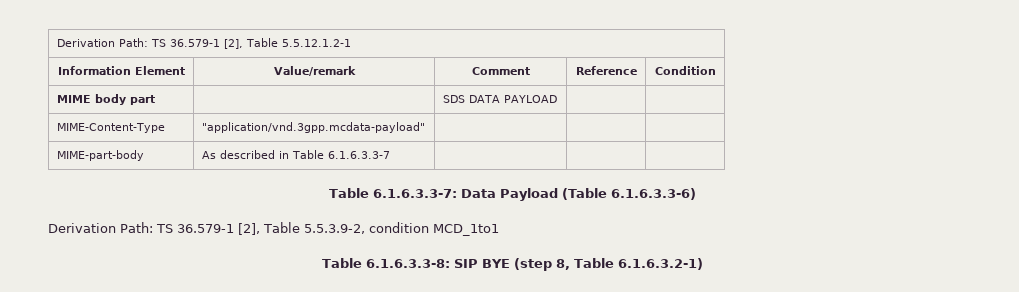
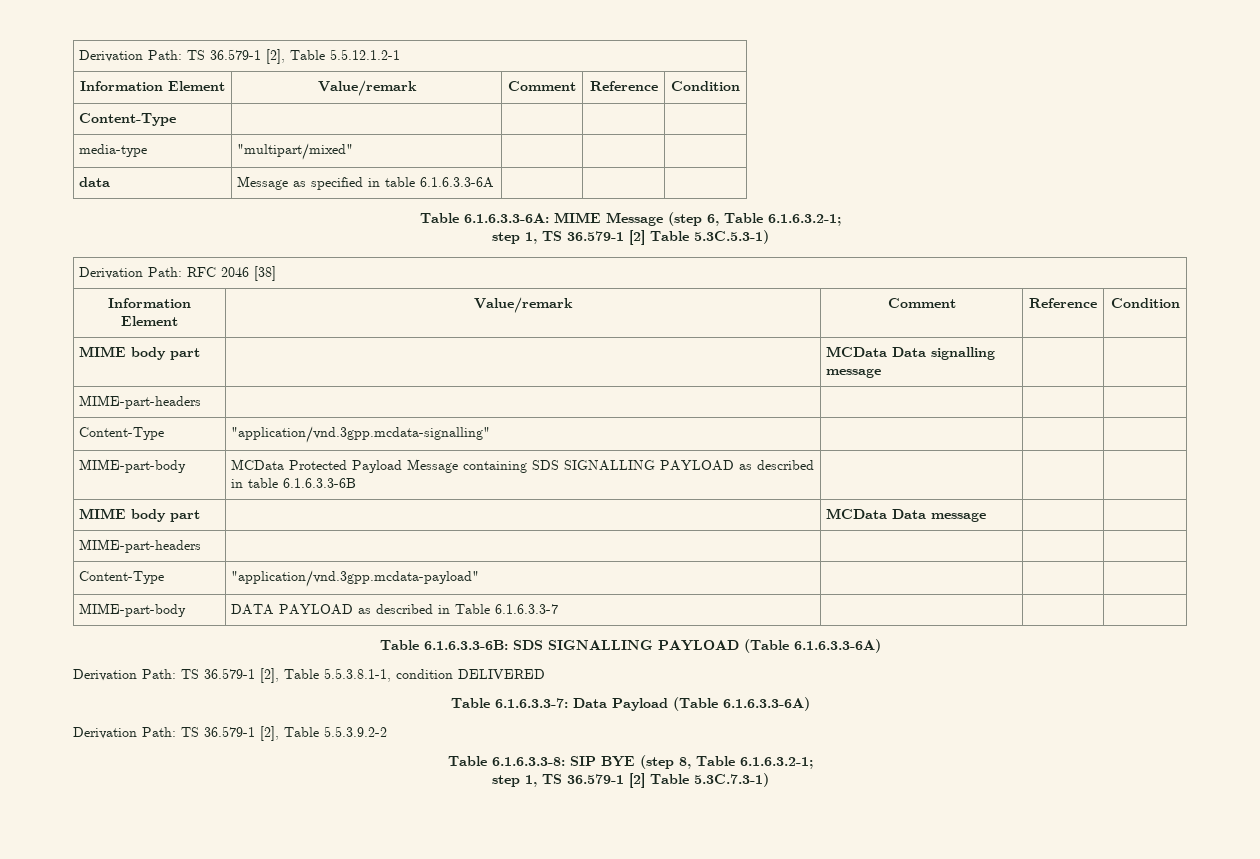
- MIME body part | | SDS DATA PAYLOAD | |
- MIME-Content-Type | "application/vnd.3gpp.mcdata-payload" | | |
+ Content-Type | | | |
+ media-type | "multipart/mixed" | | |
+ data | Message as specified in table 6.1.6.3.3-6A | | |
+ Table 6.1.6.3.3-6A: MIME Message (step 6, Table 6.1.6.3.2-1;
+ step 1, TS 36.579-1 [2] Table 5.3C.5.3-1)
+ Derivation Path: RFC 2046 [38]
+ Information Element | Value/remark | Comment | Reference | Condition
+ MIME body part | | MCData Data signalling message | |
+ MIME-part-headers | | | |
+ Content-Type | "application/vnd.3gpp.mcdata-signalling" | | |
+ MIME-part-body | MCData Protected Payload Message containing SDS SIGNALLING PAYLOAD as described in table 6.1.6.3.3-6B | | |
+ MIME body part | | MCData Data message | |
+ MIME-part-headers | | | |
+ Content-Type | "application/vnd.3gpp.mcdata-payload" | | |
- MIME-part-body | As described in Table 6.1.6.3.3-7 | | |
+ MIME-part-body | DATA PAYLOAD as described in Table 6.1.6.3.3-7 | | |
- Table 6.1.6.3.3-7: Data Payload (Table 6.1.6.3.3-6)
- Derivation Path: TS 36.579-1 [2], Table 5.5.3.9-2, condition MCD_1to1
+ Table 6.1.6.3.3-6B: SDS SIGNALLING PAYLOAD (Table 6.1.6.3.3-6A)
+ Derivation Path: TS 36.579-1 [2], Table 5.5.3.8.1-1, condition DELIVERED
+ Table 6.1.6.3.3-7: Data Payload (Table 6.1.6.3.3-6A)
+ Derivation Path: TS 36.579-1 [2], Table 5.5.3.9.2-2
- Table 6.1.6.3.3-8: SIP BYE (step 8, Table 6.1.6.3.2-1)
+ Table 6.1.6.3.3-8: SIP BYE (step 8, Table 6.1.6.3.2-1;
+ step 1, TS 36.579-1 [2] Table 5.3C.7.3-1)

